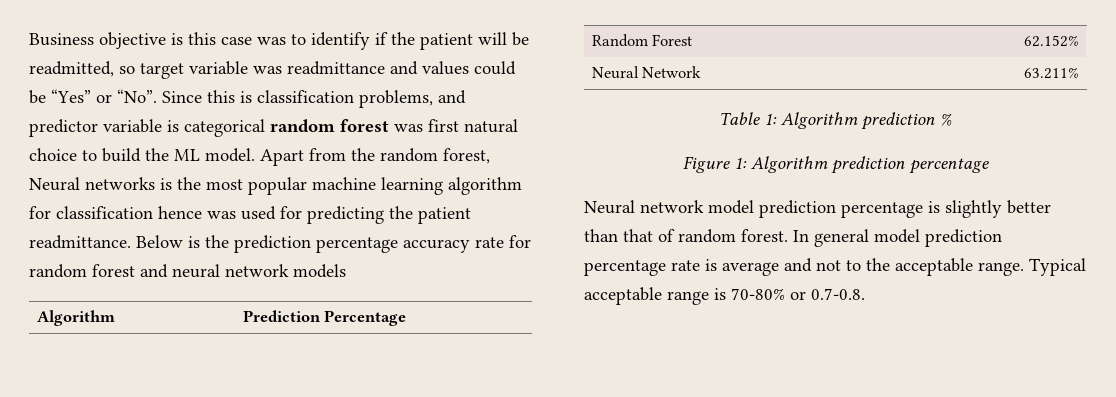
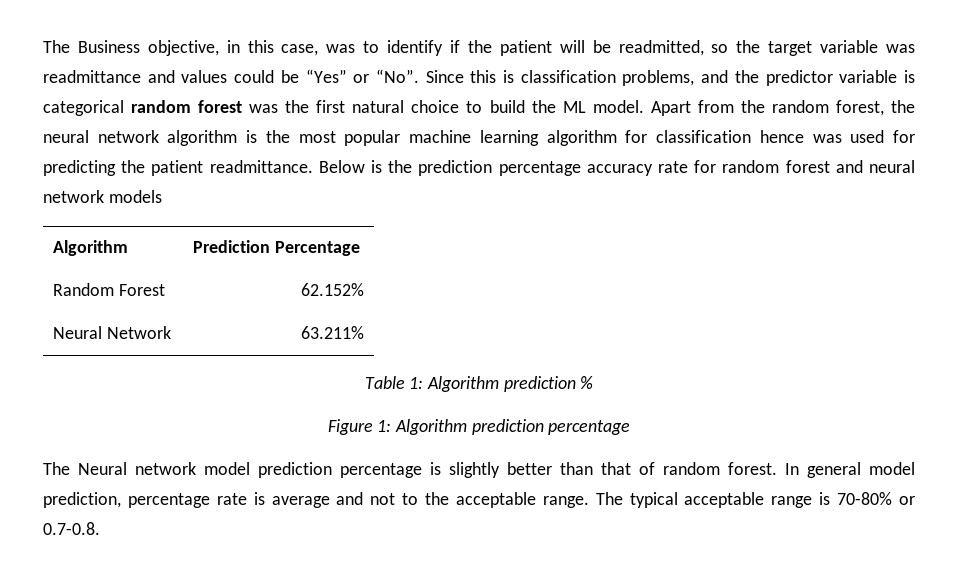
- Business objective is this case was to identify if the patient will be readmitted, so target variable was readmittance and values could be “Yes” or “No”. Since this is classification problems, and predictor variable is categorical random forest was first natural choice to build the ML model.
+ The Business objective, in this case, was to identify if the patient will be readmitted, so the target variable was readmittance and values could be “Yes” or “No”. Since this is classification problems, and the predictor variable is categorical random forest was the first natural choice to build the ML model.
- Apart from the random forest, Neural networks is the most popular machine learning algorithm for classification hence was used for predicting the patient readmittance.
+ Apart from the random forest, the neural network algorithm is the most popular machine learning algorithm for classification hence was used for predicting the patient readmittance.
- Neural network model prediction percentage is slightly better than that of random forest.
+ The Neural network model prediction percentage is slightly better than that of random forest.
- In general model prediction percentage rate is average and not to the acceptable range.
+ In general model prediction, percentage rate is average and not to the acceptable range.
- Typical acceptable range is 70-80% or 0.7-0.8.
+ The typical acceptable range is 70-80% or 0.7-0.8.

